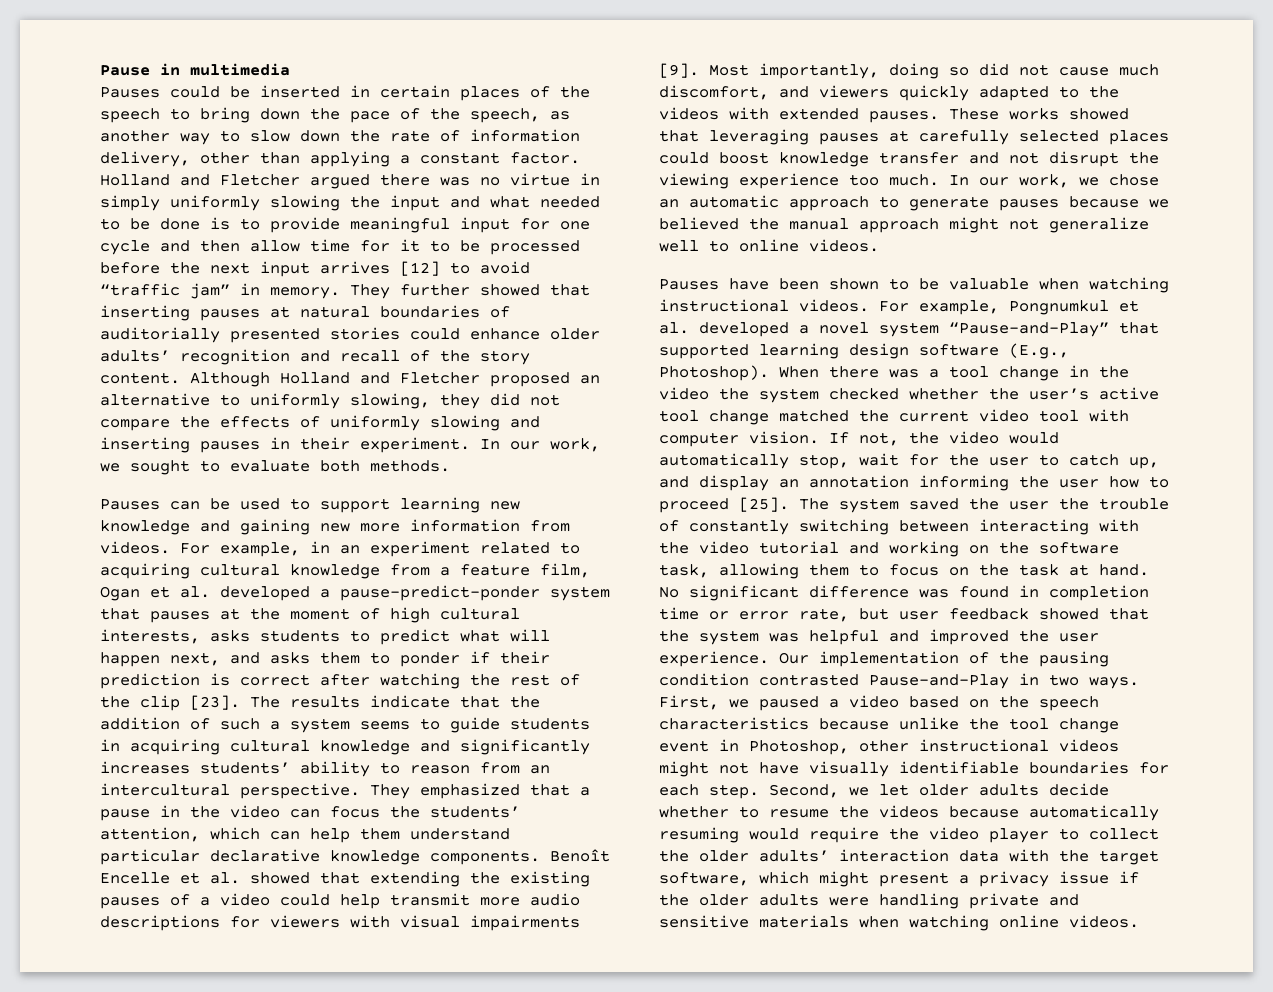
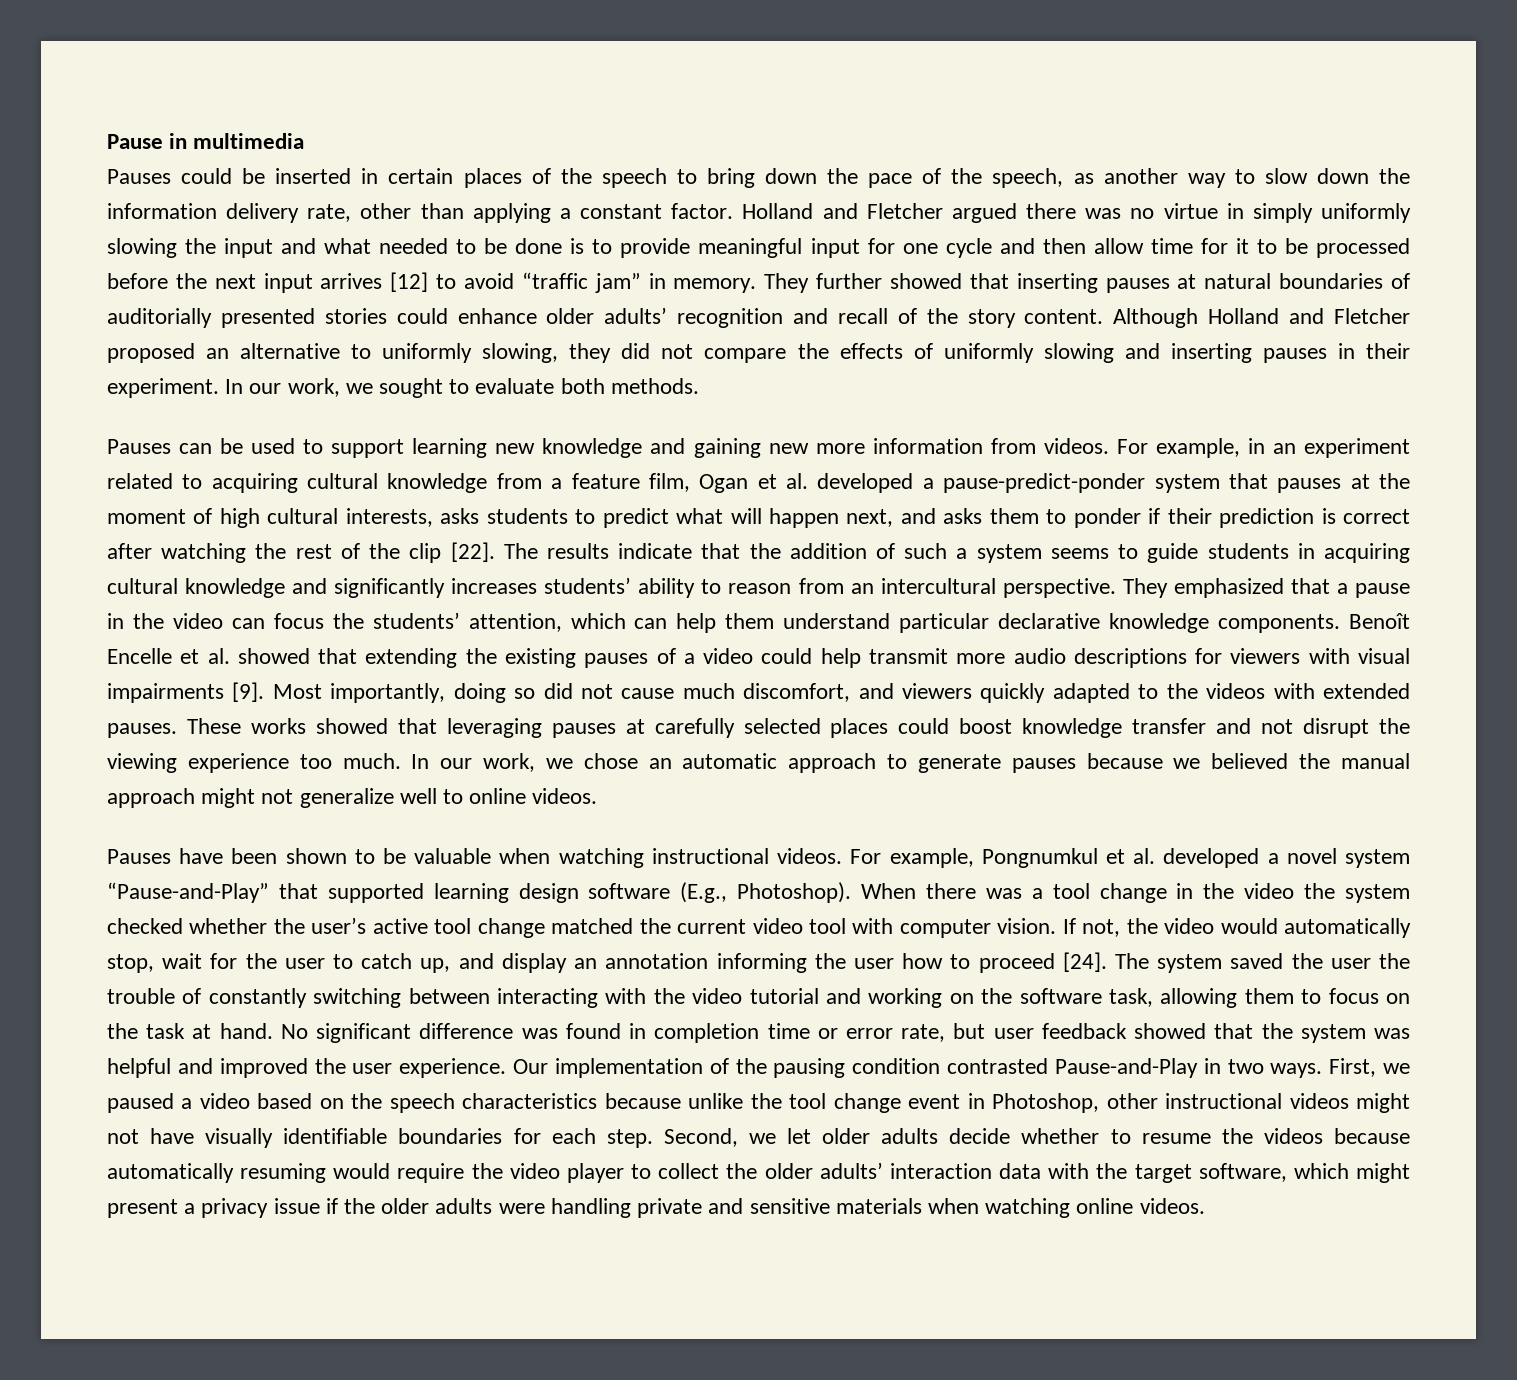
- Pauses could be inserted in certain places of the speech to bring down the pace of the speech, as another way to slow down the rate of information delivery, other than applying a constant factor.
+ Pauses could be inserted in certain places of the speech to bring down the pace of the speech, as another way to slow down the information delivery rate, other than applying a constant factor.
- For example, in an experiment related to acquiring cultural knowledge from a feature film, Ogan et al. developed a pause-predict-ponder system that pauses at the moment of high cultural interests, asks students to predict what will happen next, and asks them to ponder if their prediction is correct after watching the rest of the clip [23].
+ For example, in an experiment related to acquiring cultural knowledge from a feature film, Ogan et al. developed a pause-predict-ponder system that pauses at the moment of high cultural interests, asks students to predict what will happen next, and asks them to ponder if their prediction is correct after watching the rest of the clip [22].
- If not, the video would automatically stop, wait for the user to catch up, and display an annotation informing the user how to proceed [25].
+ If not, the video would automatically stop, wait for the user to catch up, and display an annotation informing the user how to proceed [24].

